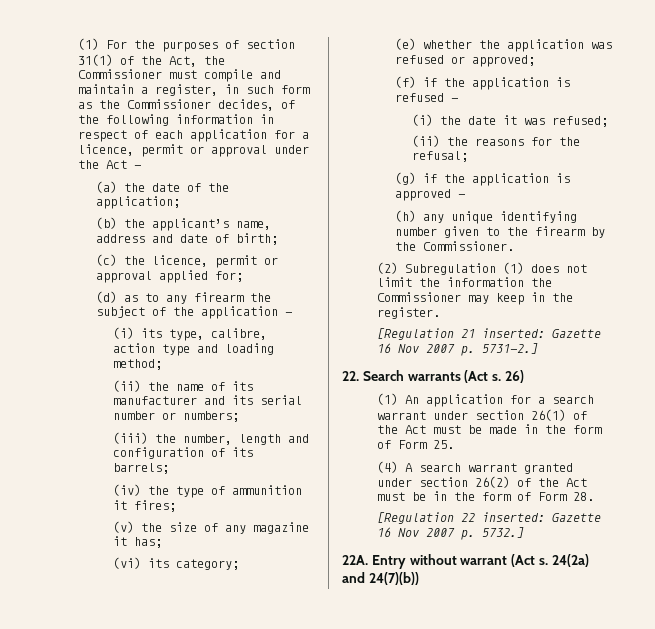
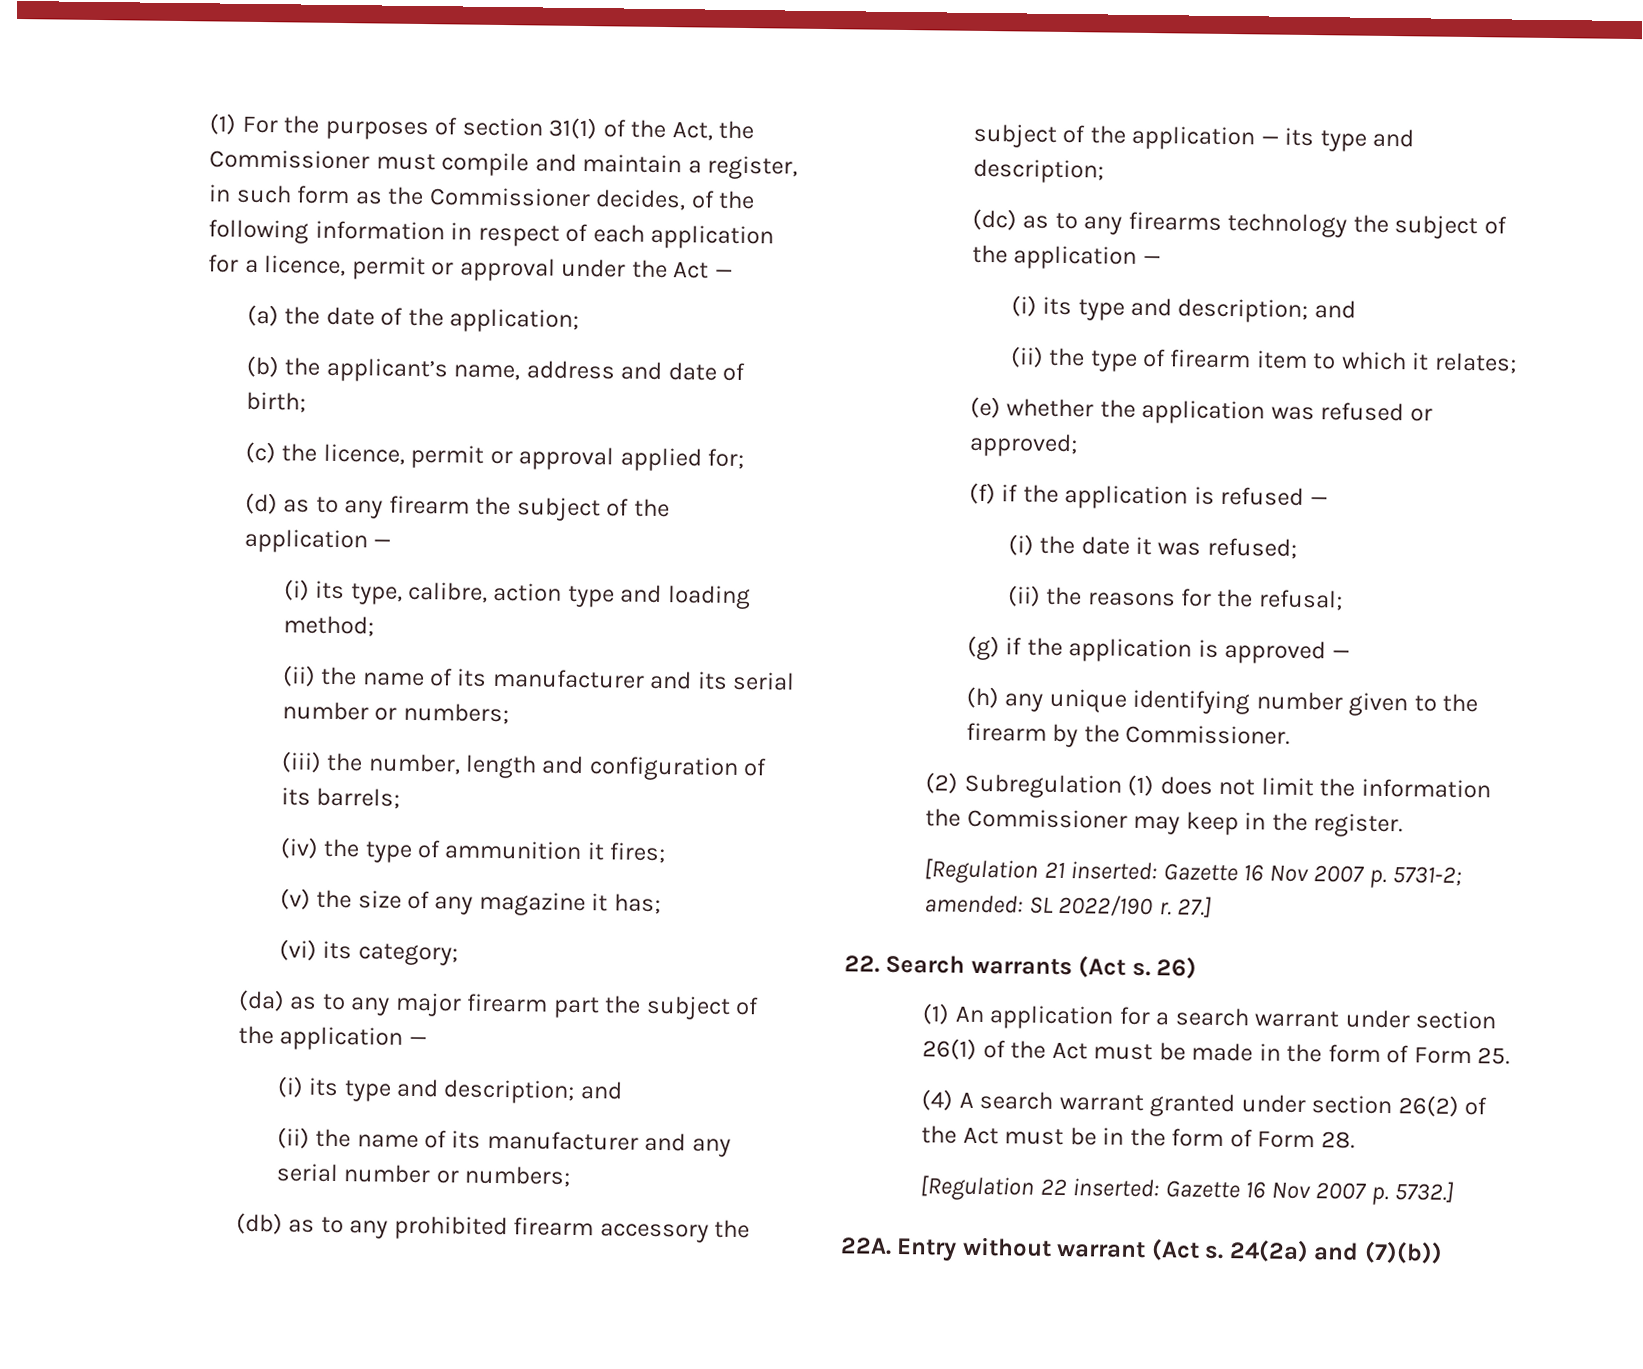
+ (da) as to any major firearm part the subject of the application —
+ (i) its type and description; and
+ (ii) the name of its manufacturer and any serial number or numbers;
+ (db) as to any prohibited firearm accessory the subject of the application — its type and description;
+ (dc) as to any firearms technology the subject of the application —
+ (i) its type and description; and
+ (ii) the type of firearm item to which it relates;
- [Regulation 21 inserted: Gazette 16 Nov 2007 p. 5731-2.]
+ [Regulation 21 inserted: Gazette 16 Nov 2007 p. 5731-2; amended: SL 2022/190 r. 27.]
- 24(2a) and 24(7)(b))
+ 24(2a) and (7)(b))

